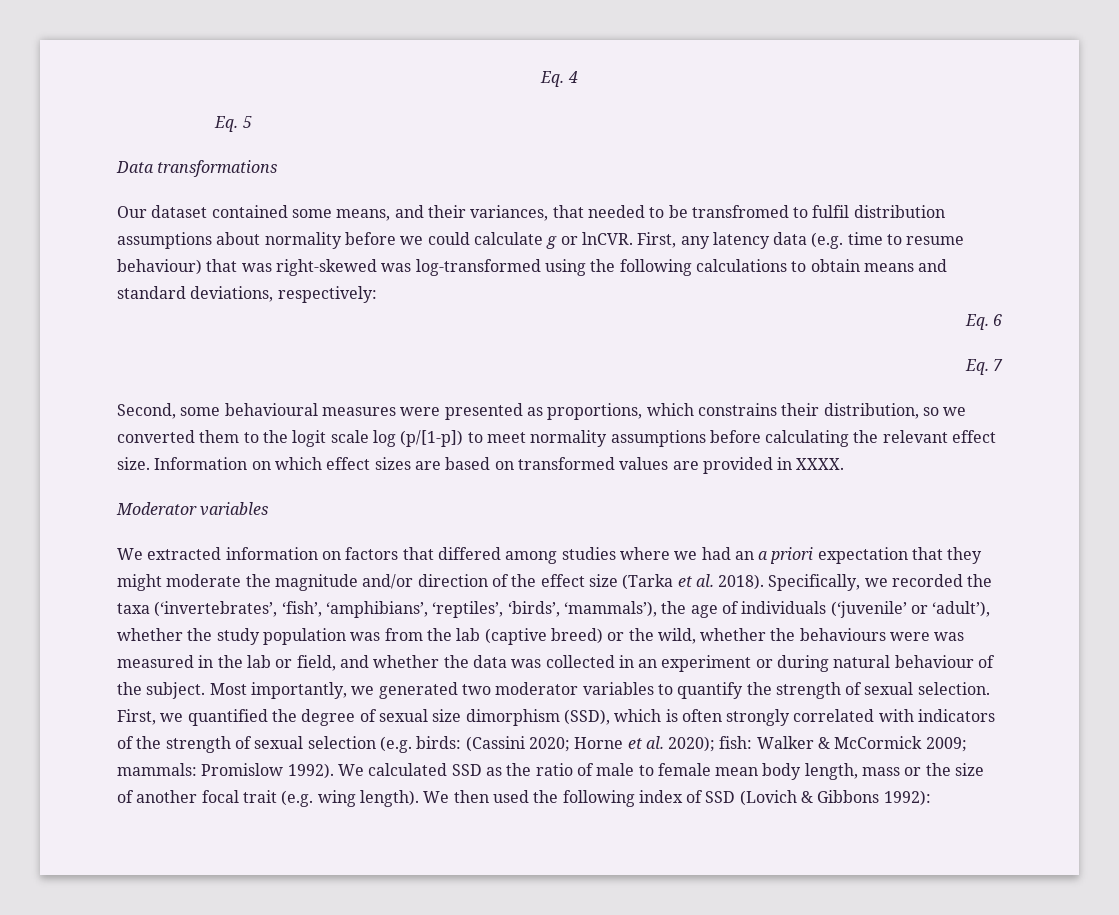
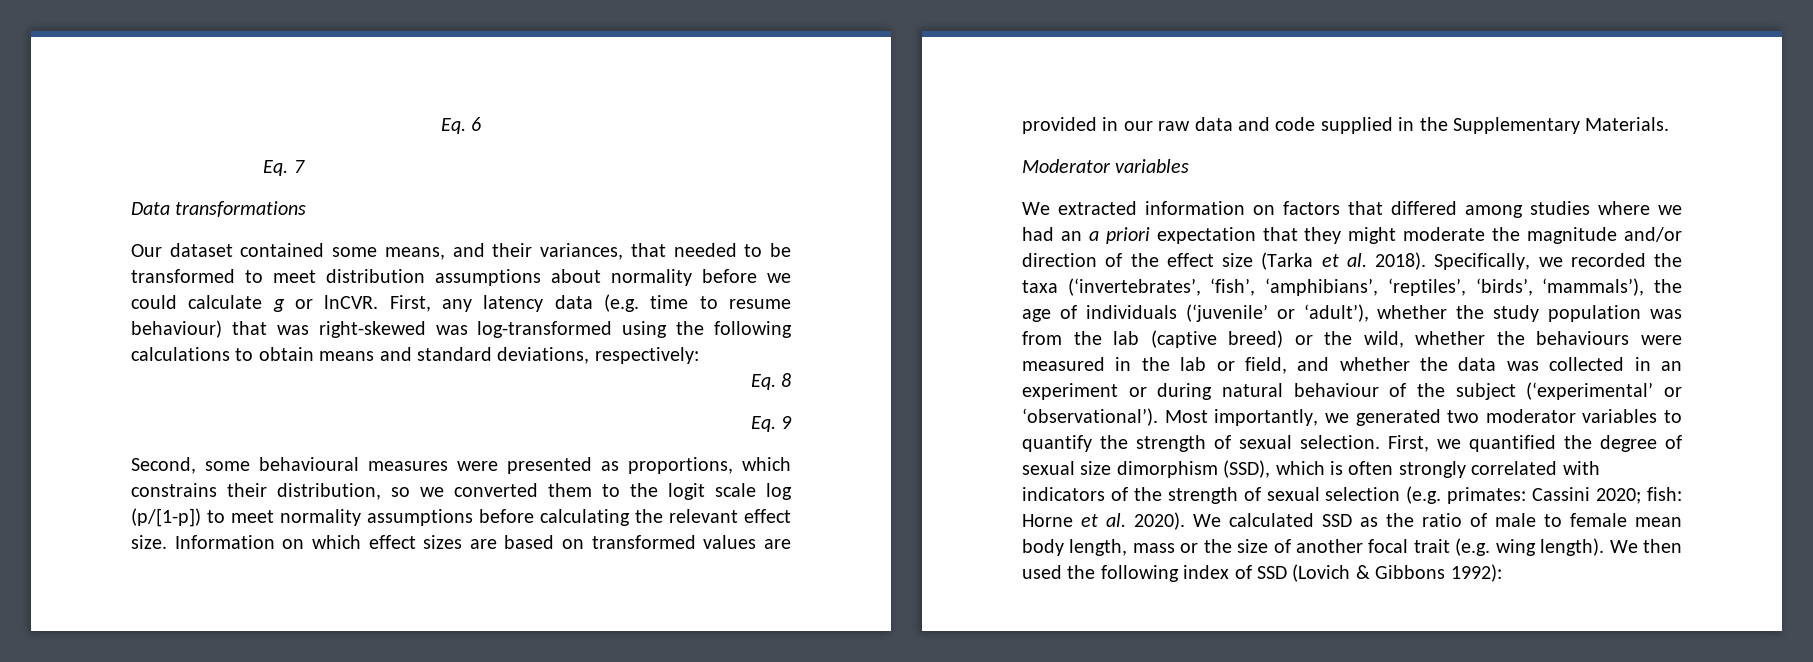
- Eq. 4
- Eq. 5
+ Eq. 6
+ Eq. 7
- Our dataset contained some means, and their variances, that needed to be transfromed to fulfil distribution assumptions about normality before we could calculate g or lnCVR.
+ Our dataset contained some means, and their variances, that needed to be transformed to meet distribution assumptions about normality before we could calculate g or lnCVR.
- Eq. 6
- Eq. 7
+ Eq. 8
+ Eq. 9
- Information on which effect sizes are based on transformed values are provided in XXXX.
+ Information on which effect sizes are based on transformed values are provided in our raw data and code supplied in the Supplementary Materials.
- Specifically, we recorded the taxa (‘invertebrates’, ‘fish’, ‘amphibians’, ‘reptiles’, ‘birds’, ‘mammals’), the age of individuals (‘juvenile’ or ‘adult’), whether the study population was from the lab (captive breed) or the wild, whether the behaviours were was measured in the lab or field, and whether the data was collected in an experiment or during natural behaviour of the subject.
+ Specifically, we recorded the taxa (‘invertebrates’, ‘fish’, ‘amphibians’, ‘reptiles’, ‘birds’, ‘mammals’), the age of individuals (‘juvenile’ or ‘adult’), whether the study population was from the lab (captive breed) or the wild, whether the behaviours were measured in the lab or field, and whether the data was collected in an experiment or during natural behaviour of the subject (‘experimental’ or ‘observational’).
- First, we quantified the degree of sexual size dimorphism (SSD), which is often strongly correlated with indicators of the strength of sexual selection (e.g. birds: (Cassini 2020; Horne et al. 2020); fish: Walker & McCormick 2009; mammals: Promislow 1992).
+ First, we quantified the degree of sexual size dimorphism (SSD), which is often strongly correlated with indicators of the strength of sexual selection (e.g. primates: Cassini 2020; fish: Horne et al. 2020).

